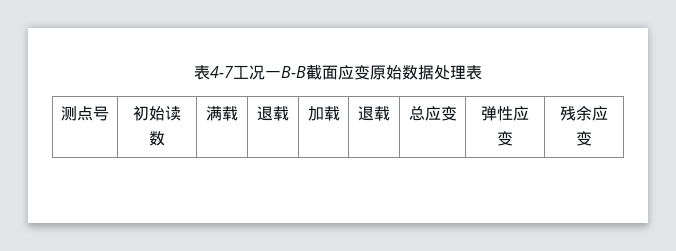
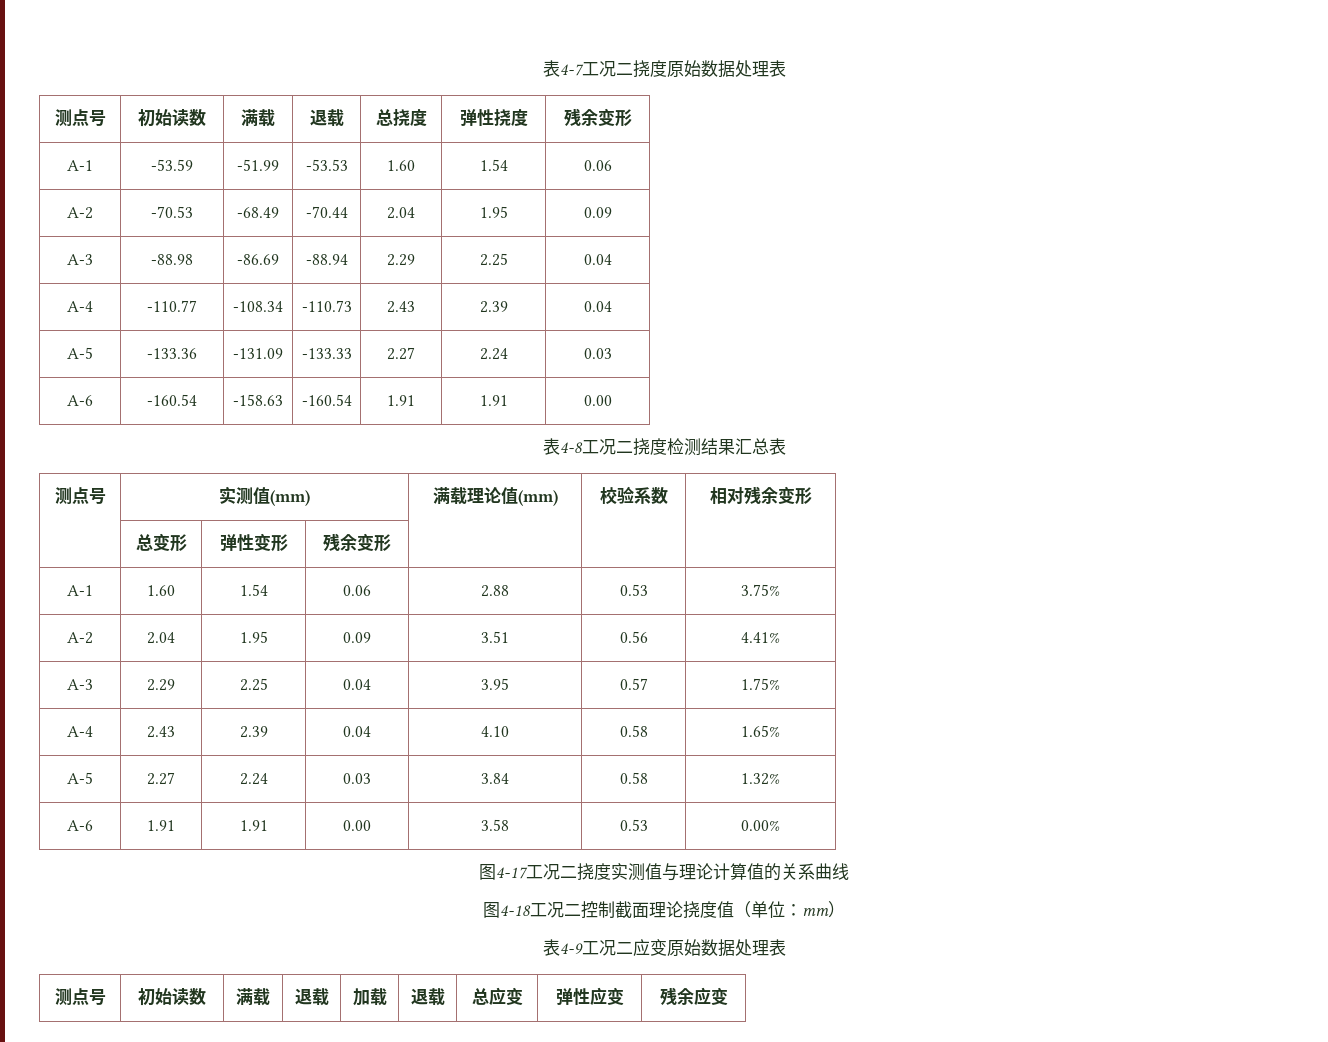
- 表4-7工况一B-B截面应变原始数据处理表
+ 表4-7工况二挠度原始数据处理表
+ 测点号 | 初始读数 | 满载 | 退载 | 总挠度 | 弹性挠度 | 残余变形
+ A-1 | -53.59 | -51.99 | -53.53 | 1.60 | 1.54 | 0.06
+ A-2 | -70.53 | -68.49 | -70.44 | 2.04 | 1.95 | 0.09
+ A-3 | -88.98 | -86.69 | -88.94 | 2.29 | 2.25 | 0.04
+ A-4 | -110.77 | -108.34 | -110.73 | 2.43 | 2.39 | 0.04
+ A-5 | -133.36 | -131.09 | -133.33 | 2.27 | 2.24 | 0.03
+ A-6 | -160.54 | -158.63 | -160.54 | 1.91 | 1.91 | 0.00
+ 表4-8工况二挠度检测结果汇总表
+ 测点号 | 实测值(mm) | 满载理论值(mm) | 校验系数 | 相对残余变形
+ | 总变形 | 弹性变形 | 残余变形 | | |
+ A-1 | 1.60 | 1.54 | 0.06 | 2.88 | 0.53 | 3.75%
+ A-2 | 2.04 | 1.95 | 0.09 | 3.51 | 0.56 | 4.41%
+ A-3 | 2.29 | 2.25 | 0.04 | 3.95 | 0.57 | 1.75%
+ A-4 | 2.43 | 2.39 | 0.04 | 4.10 | 0.58 | 1.65%
+ A-5 | 2.27 | 2.24 | 0.03 | 3.84 | 0.58 | 1.32%
+ A-6 | 1.91 | 1.91 | 0.00 | 3.58 | 0.53 | 0.00%
+ 图4-17工况二挠度实测值与理论计算值的关系曲线
+ 图4-18工况二控制截面理论挠度值（单位：mm）
+ 表4-9工况二应变原始数据处理表

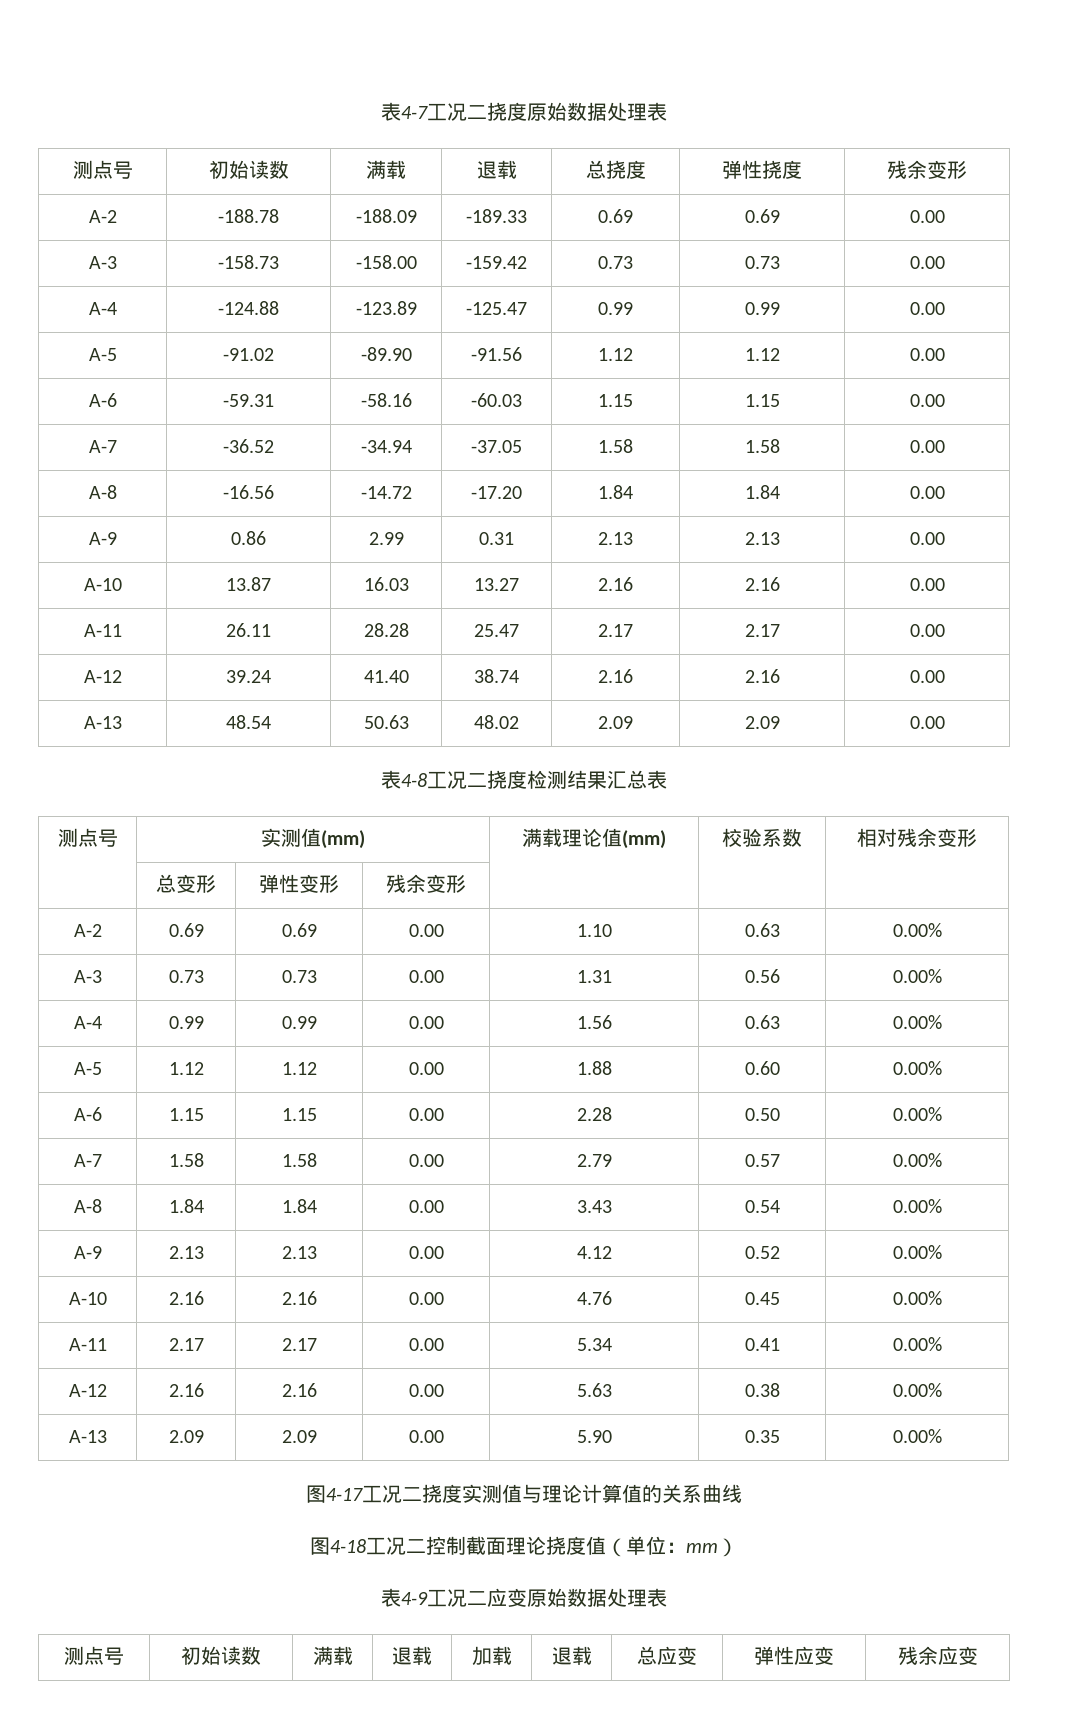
- A-1 | -53.59 | -51.99 | -53.53 | 1.60 | 1.54 | 0.06
- A-2 | -70.53 | -68.49 | -70.44 | 2.04 | 1.95 | 0.09
- A-3 | -88.98 | -86.69 | -88.94 | 2.29 | 2.25 | 0.04
- A-4 | -110.77 | -108.34 | -110.73 | 2.43 | 2.39 | 0.04
- A-5 | -133.36 | -131.09 | -133.33 | 2.27 | 2.24 | 0.03
- A-6 | -160.54 | -158.63 | -160.54 | 1.91 | 1.91 | 0.00
+ A-2 | -188.78 | -188.09 | -189.33 | 0.69 | 0.69 | 0.00
+ A-3 | -158.73 | -158.00 | -159.42 | 0.73 | 0.73 | 0.00
+ A-4 | -124.88 | -123.89 | -125.47 | 0.99 | 0.99 | 0.00
+ A-5 | -91.02 | -89.90 | -91.56 | 1.12 | 1.12 | 0.00
+ A-6 | -59.31 | -58.16 | -60.03 | 1.15 | 1.15 | 0.00
+ A-7 | -36.52 | -34.94 | -37.05 | 1.58 | 1.58 | 0.00
+ A-8 | -16.56 | -14.72 | -17.20 | 1.84 | 1.84 | 0.00
+ A-9 | 0.86 | 2.99 | 0.31 | 2.13 | 2.13 | 0.00
+ A-10 | 13.87 | 16.03 | 13.27 | 2.16 | 2.16 | 0.00
+ A-11 | 26.11 | 28.28 | 25.47 | 2.17 | 2.17 | 0.00
+ A-12 | 39.24 | 41.40 | 38.74 | 2.16 | 2.16 | 0.00
+ A-13 | 48.54 | 50.63 | 48.02 | 2.09 | 2.09 | 0.00
- A-1 | 1.60 | 1.54 | 0.06 | 2.88 | 0.53 | 3.75%
- A-2 | 2.04 | 1.95 | 0.09 | 3.51 | 0.56 | 4.41%
- A-3 | 2.29 | 2.25 | 0.04 | 3.95 | 0.57 | 1.75%
- A-4 | 2.43 | 2.39 | 0.04 | 4.10 | 0.58 | 1.65%
- A-5 | 2.27 | 2.24 | 0.03 | 3.84 | 0.58 | 1.32%
- A-6 | 1.91 | 1.91 | 0.00 | 3.58 | 0.53 | 0.00%
+ A-2 | 0.69 | 0.69 | 0.00 | 1.10 | 0.63 | 0.00%
+ A-3 | 0.73 | 0.73 | 0.00 | 1.31 | 0.56 | 0.00%
+ A-4 | 0.99 | 0.99 | 0.00 | 1.56 | 0.63 | 0.00%
+ A-5 | 1.12 | 1.12 | 0.00 | 1.88 | 0.60 | 0.00%
+ A-6 | 1.15 | 1.15 | 0.00 | 2.28 | 0.50 | 0.00%
+ A-7 | 1.58 | 1.58 | 0.00 | 2.79 | 0.57 | 0.00%
+ A-8 | 1.84 | 1.84 | 0.00 | 3.43 | 0.54 | 0.00%
+ A-9 | 2.13 | 2.13 | 0.00 | 4.12 | 0.52 | 0.00%
+ A-10 | 2.16 | 2.16 | 0.00 | 4.76 | 0.45 | 0.00%
+ A-11 | 2.17 | 2.17 | 0.00 | 5.34 | 0.41 | 0.00%
+ A-12 | 2.16 | 2.16 | 0.00 | 5.63 | 0.38 | 0.00%
+ A-13 | 2.09 | 2.09 | 0.00 | 5.90 | 0.35 | 0.00%

